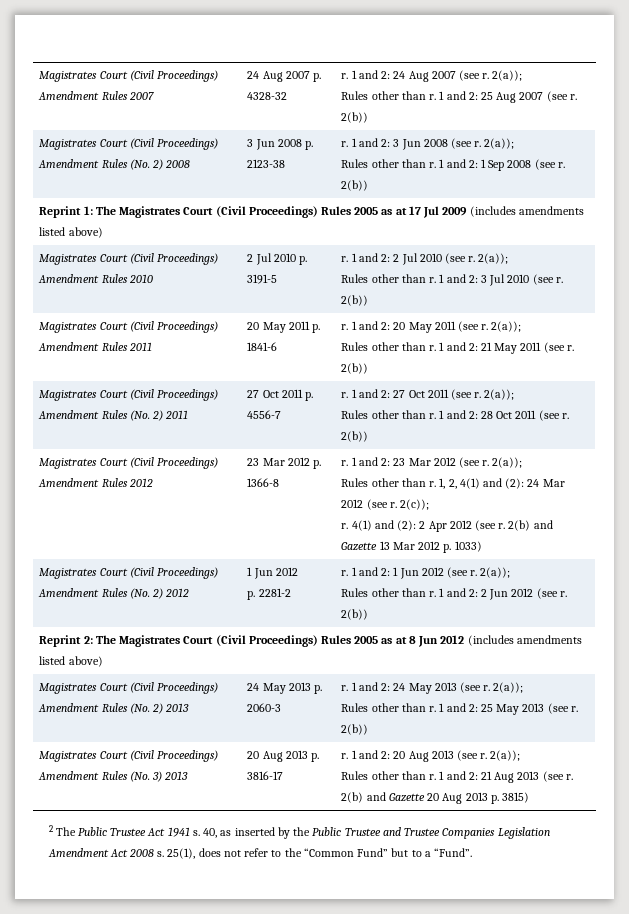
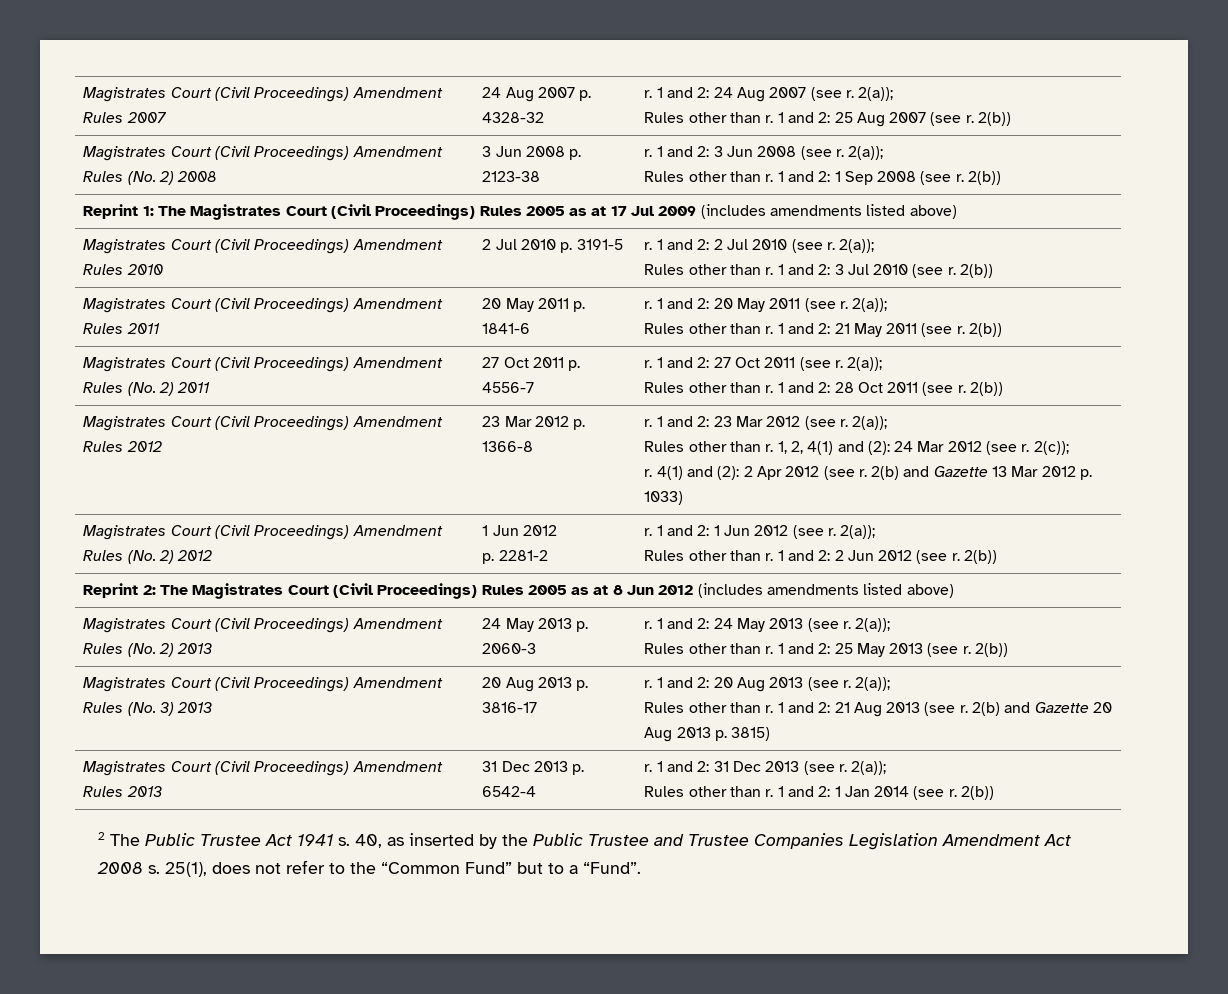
+ Magistrates Court (Civil Proceedings) Amendment Rules 2013 | 31 Dec 2013 p. 6542-4 | r. 1 and 2: 31 Dec 2013 (see r. 2(a));
+ Rules other than r. 1 and 2: 1 Jan 2014 (see r. 2(b))

